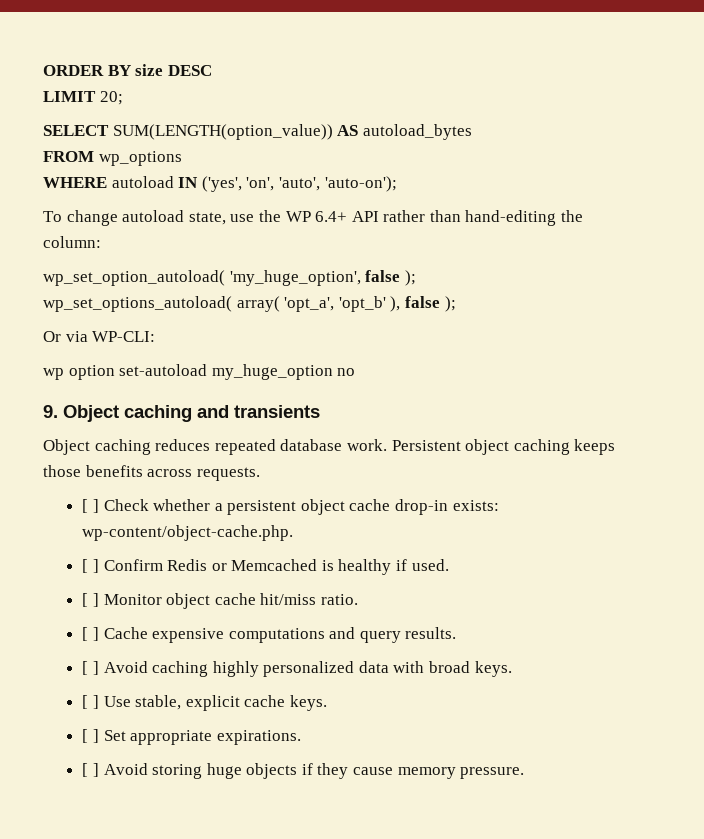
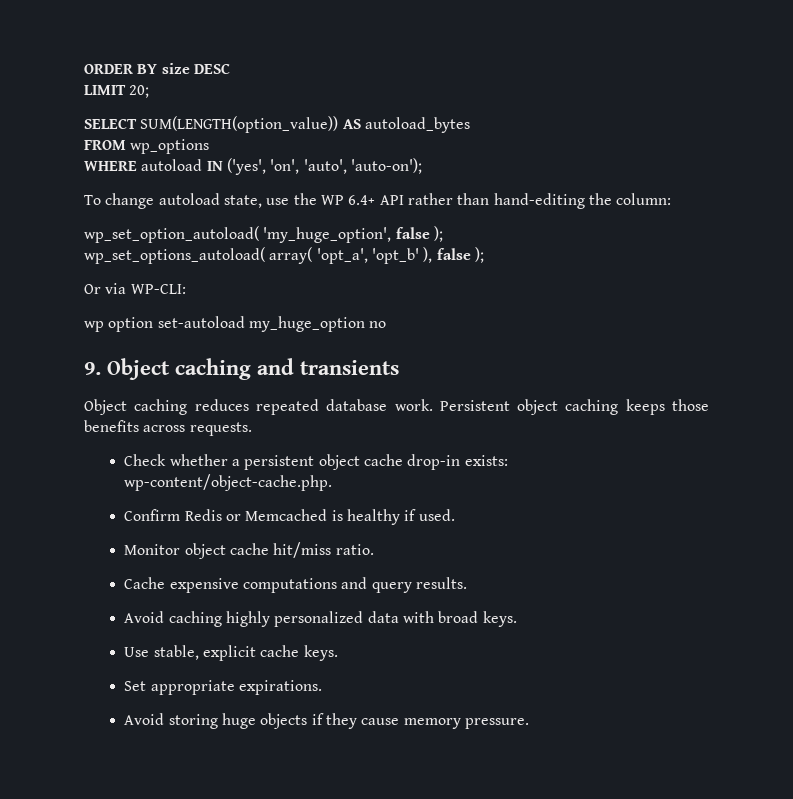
- [ ] Check whether a persistent object cache drop-in exists: wp-content/object-cache.php.
+ Check whether a persistent object cache drop-in exists: wp-content/object-cache.php.
- [ ] Confirm Redis or Memcached is healthy if used.
+ Confirm Redis or Memcached is healthy if used.
- [ ] Monitor object cache hit/miss ratio.
+ Monitor object cache hit/miss ratio.
- [ ] Cache expensive computations and query results.
+ Cache expensive computations and query results.
- [ ] Avoid caching highly personalized data with broad keys.
+ Avoid caching highly personalized data with broad keys.
- [ ] Use stable, explicit cache keys.
+ Use stable, explicit cache keys.
- [ ] Set appropriate expirations.
+ Set appropriate expirations.
- [ ] Avoid storing huge objects if they cause memory pressure.
+ Avoid storing huge objects if they cause memory pressure.

